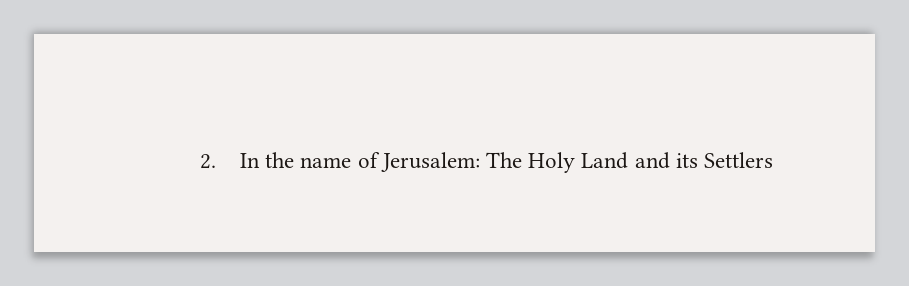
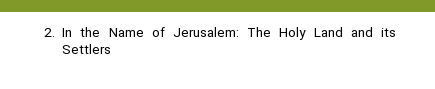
- 2. In the name of Jerusalem: The Holy Land and its Settlers
+ 2. In the Name of Jerusalem: The Holy Land and its Settlers

